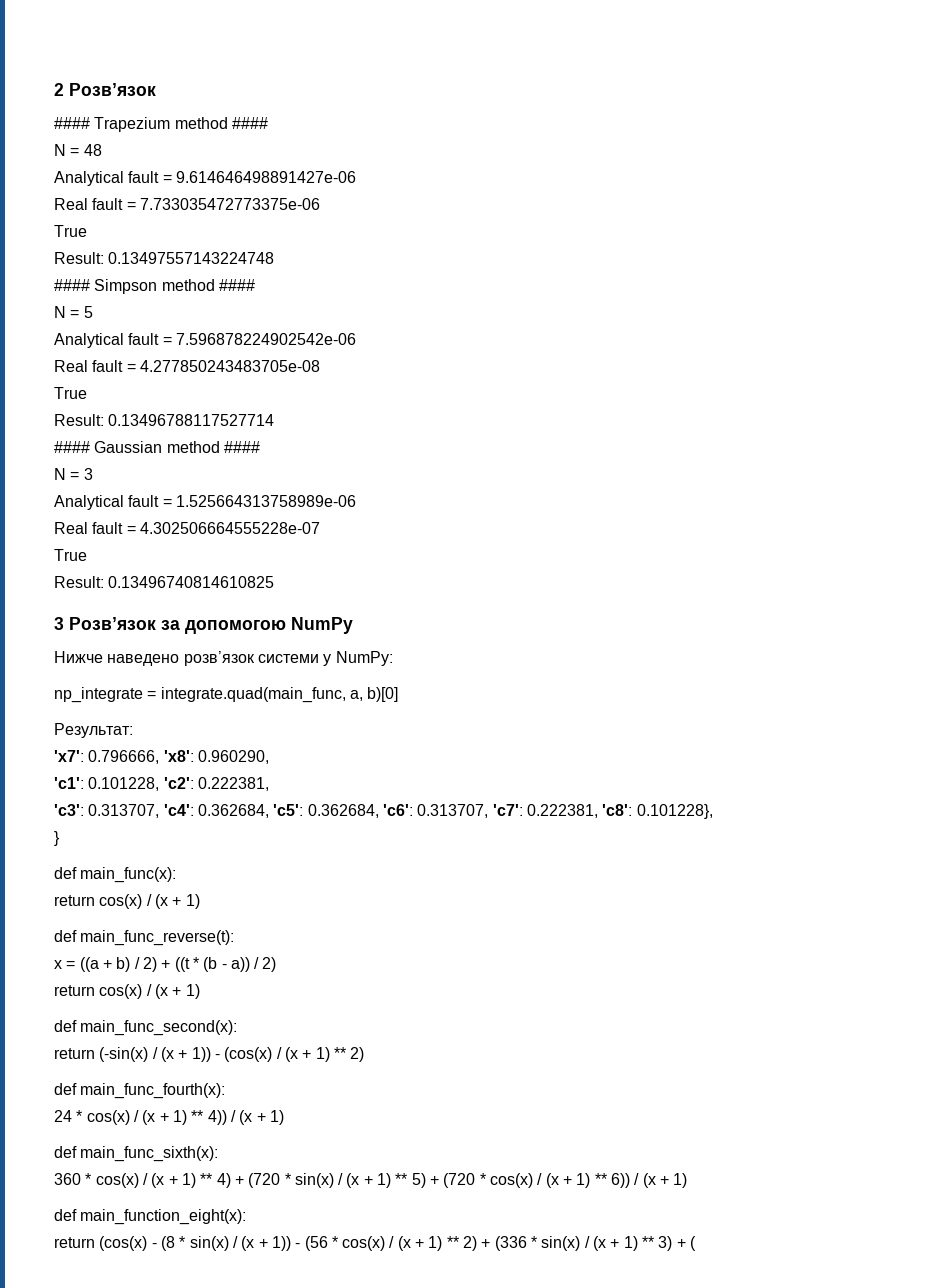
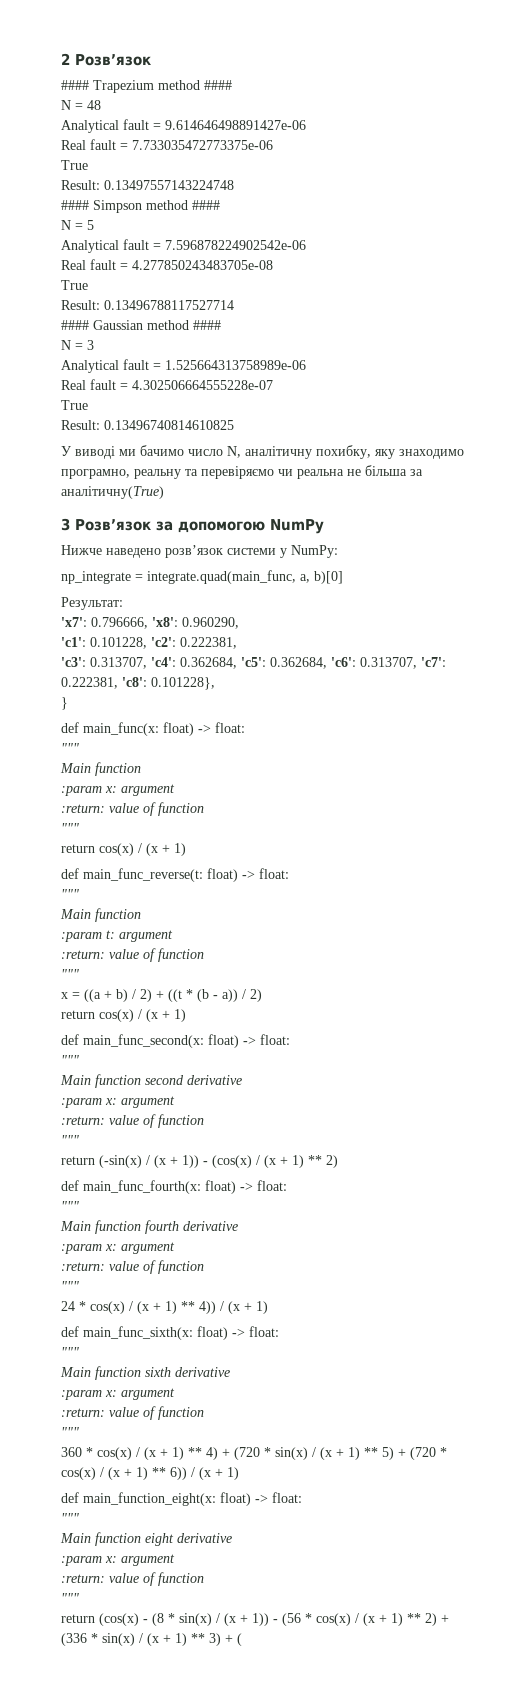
+ У виводі ми бачимо число N, аналітичну похибку, яку знаходимо програмно, реальну та перевіряємо чи реальна не більша за аналітичну(True)
- def main_func(x):
+ def main_func(x: float) -> float:
+ """
+ Main function
+ :param x: argument
+ :return: value of function
+ """
  return cos(x) / (x + 1)
- def main_func_reverse(t):
+ def main_func_reverse(t: float) -> float:
+ """
+ Main function
+ :param t: argument
+ :return: value of function
+ """
- def main_func_second(x):
+ def main_func_second(x: float) -> float:
+ """
+ Main function second derivative
+ :param x: argument
+ :return: value of function
+ """
- def main_func_fourth(x):
+ def main_func_fourth(x: float) -> float:
+ """
+ Main function fourth derivative
+ :param x: argument
+ :return: value of function
+ """
- def main_func_sixth(x):
+ def main_func_sixth(x: float) -> float:
+ """
+ Main function sixth derivative
+ :param x: argument
+ :return: value of function
+ """
- def main_function_eight(x):
+ def main_function_eight(x: float) -> float:
+ """
+ Main function eight derivative
+ :param x: argument
+ :return: value of function
+ """

